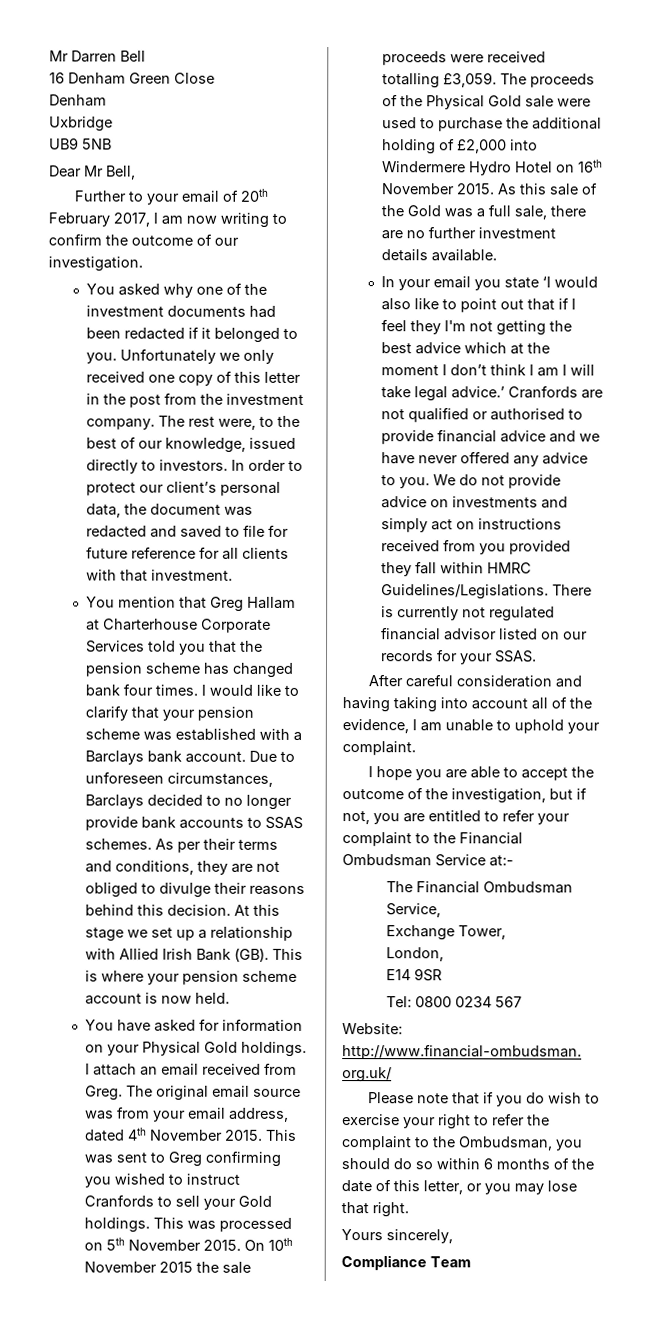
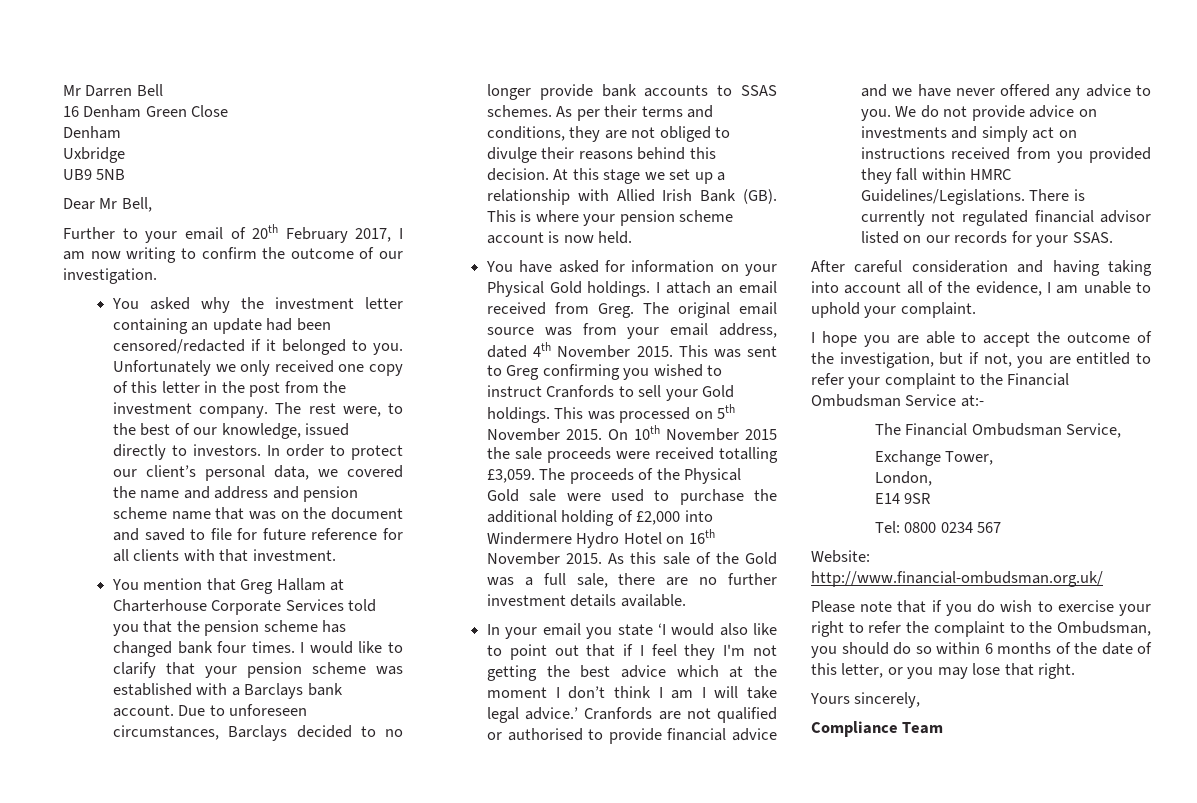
- You asked why one of the investment documents had been redacted if it belonged to you.
+ You asked why the investment letter containing an update had been censored/redacted if it belonged to you.
- In order to protect our client’s personal data, the document was redacted and saved to file for future reference for all clients with that investment.
+ In order to protect our client’s personal data, we covered the name and address and pension scheme name that was on the document and saved to file for future reference for all clients with that investment.

